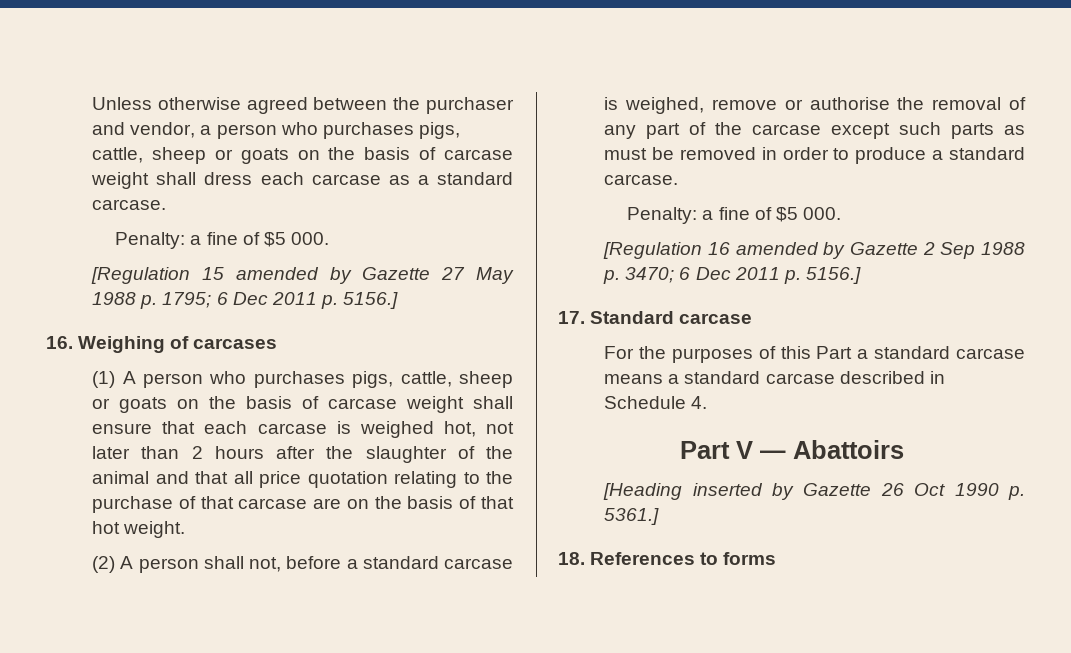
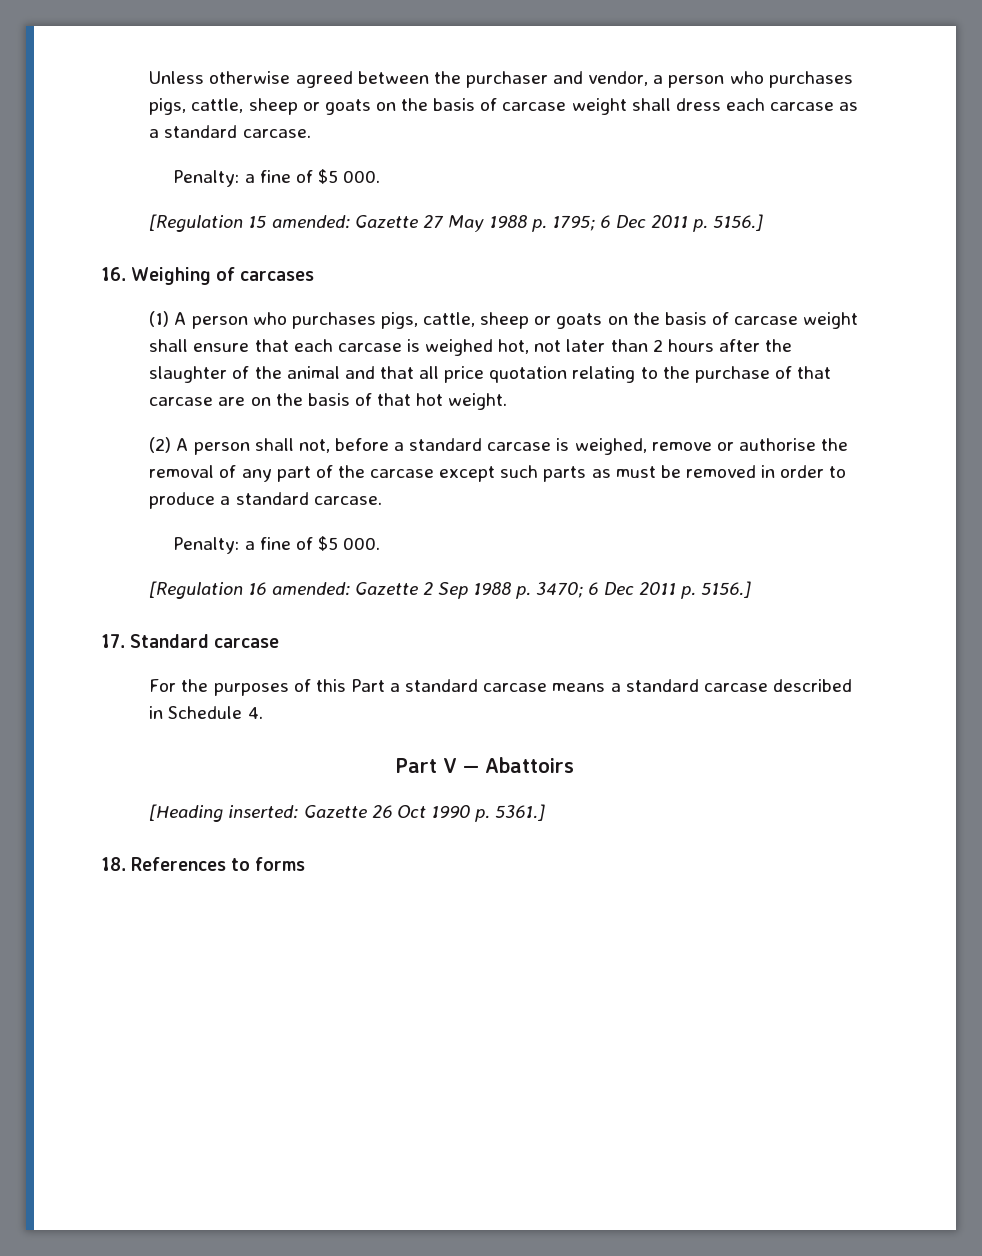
- [Regulation 15 amended by Gazette 27 May 1988 p. 1795; 6 Dec 2011 p. 5156.]
+ [Regulation 15 amended: Gazette 27 May 1988 p. 1795; 6 Dec 2011 p. 5156.]
- [Regulation 16 amended by Gazette 2 Sep 1988 p. 3470; 6 Dec 2011 p. 5156.]
+ [Regulation 16 amended: Gazette 2 Sep 1988 p. 3470; 6 Dec 2011 p. 5156.]
- [Heading inserted by Gazette 26 Oct 1990 p. 5361.]
+ [Heading inserted: Gazette 26 Oct 1990 p. 5361.]

